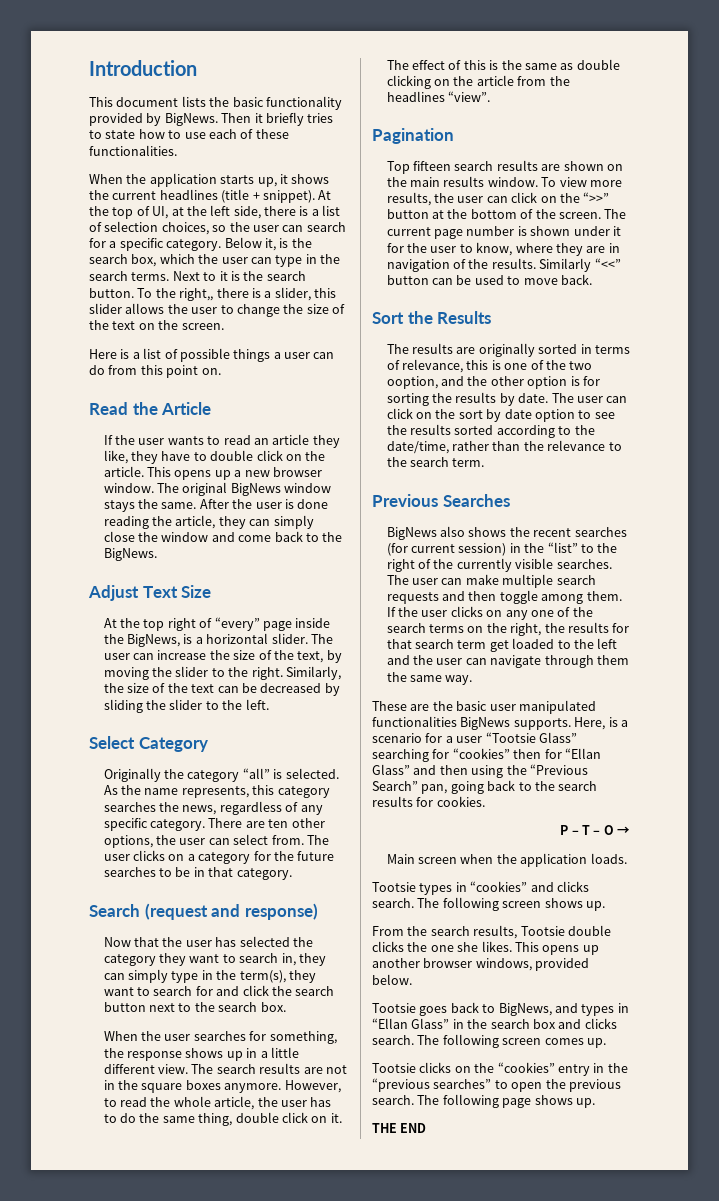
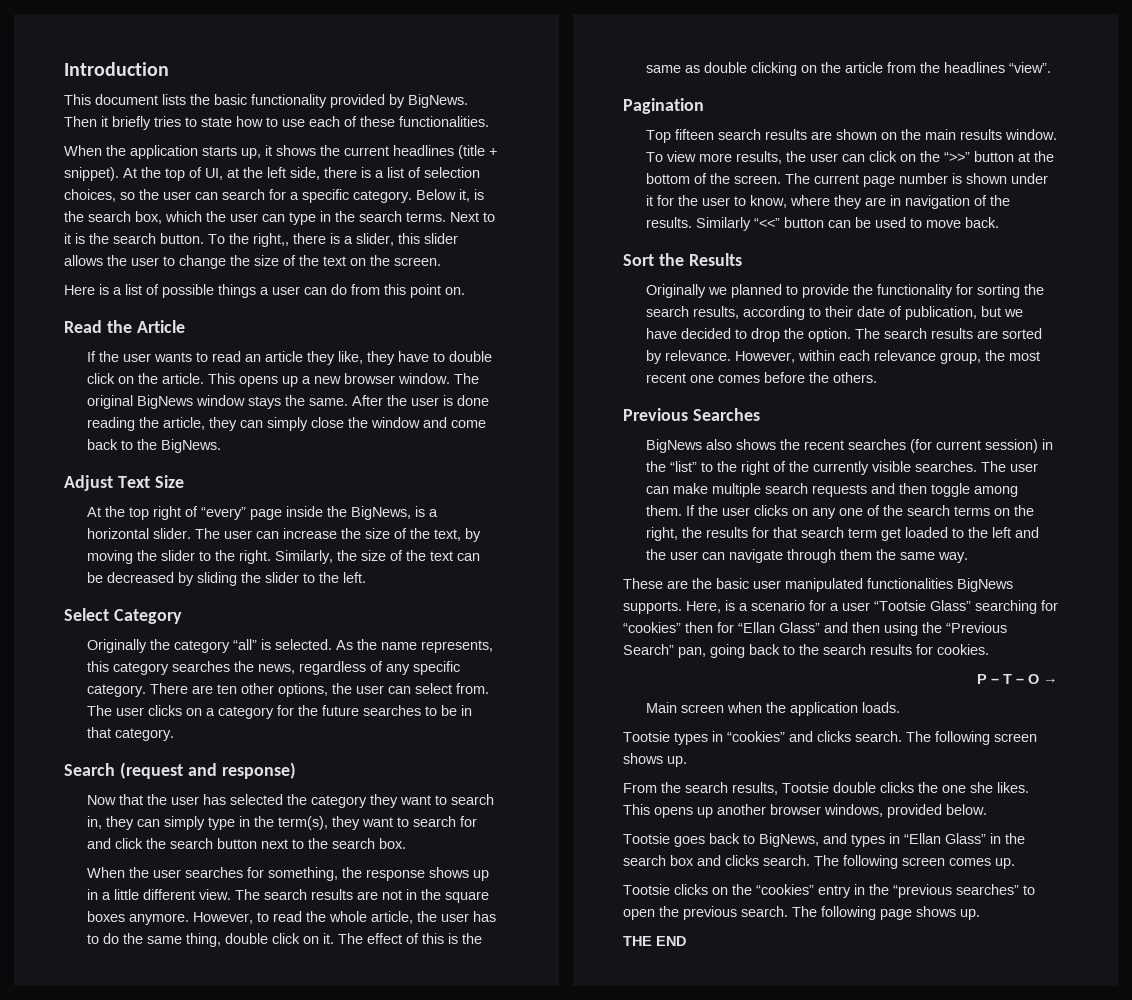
- The results are originally sorted in terms of relevance, this is one of the two ooption, and the other option is for sorting the results by date. The user can click on the sort by date option to see the results sorted according to the date/time, rather than the relevance to the search term.
+ Originally we planned to provide the functionality for sorting the search results, according to their date of publication, but we have decided to drop the option. The search results are sorted by relevance. However, within each relevance group, the most recent one comes before the others.

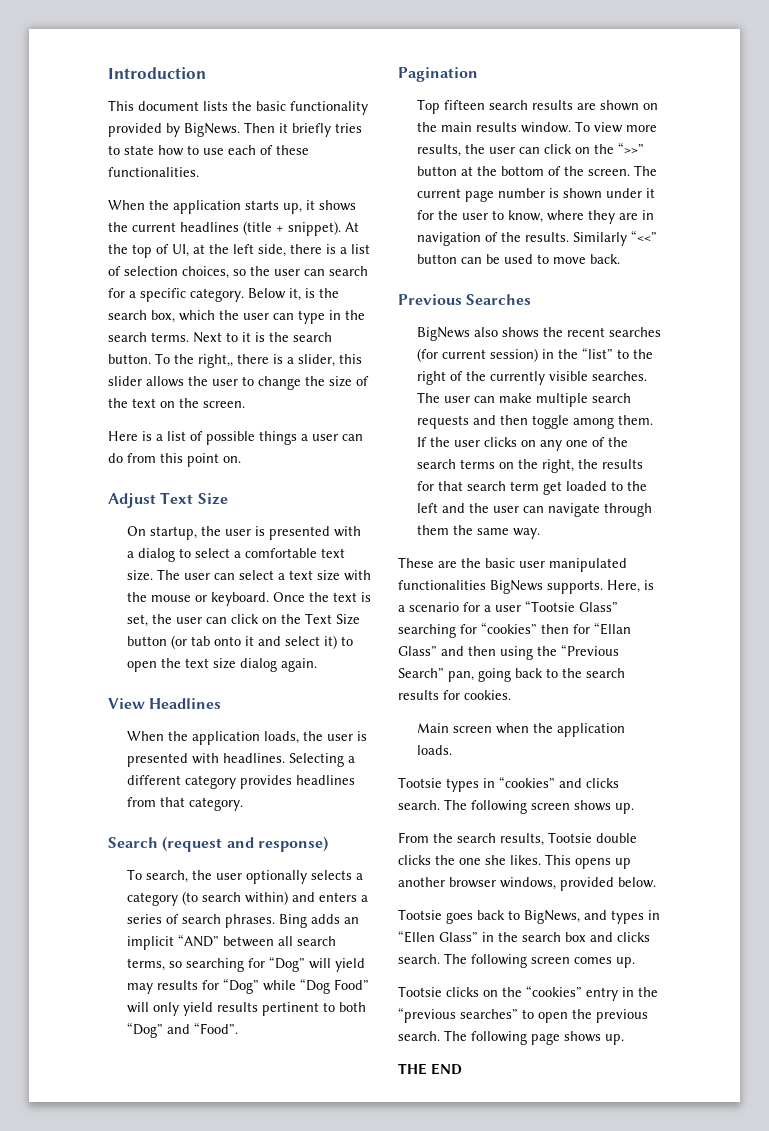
- Read the Article
- If the user wants to read an article they like, they have to double click on the article. This opens up a new browser window. The original BigNews window stays the same. After the user is done reading the article, they can simply close the window and come back to the BigNews.
  Adjust Text Size
- At the top right of “every” page inside the BigNews, is a horizontal slider. The user can increase the size of the text, by moving the slider to the right. Similarly, the size of the text can be decreased by sliding the slider to the left.
- Select Category
- Originally the category “all” is selected. As the name represents, this category searches the news, regardless of any specific category. There are ten other options, the user can select from. The user clicks on a category for the future searches to be in that category.
+ On startup, the user is presented with a dialog to select a comfortable text size. The user can select a text size with the mouse or keyboard. Once the text is set, the user can click on the Text Size button (or tab onto it and select it) to open the text size dialog again.
+ View Headlines
+ When the application loads, the user is presented with headlines. Selecting a different category provides headlines from that category.
- Now that the user has selected the category they want to search in, they can simply type in the term(s), they want to search for and click the search button next to the search box.
- When the user searches for something, the response shows up in a little different view. The search results are not in the square boxes anymore. However, to read the whole article, the user has to do the same thing, double click on it. The effect of this is the same as double clicking on the article from the headlines “view”.
+ To search, the user optionally selects a category (to search within) and enters a series of search phrases. Bing adds an implicit “AND” between all search terms, so searching for “Dog” will yield may results for “Dog” while “Dog Food” will only yield results pertinent to both “Dog” and “Food”.
- Sort the Results
- Originally we planned to provide the functionality for sorting the search results, according to their date of publication, but we have decided to drop the option. The search results are sorted by relevance. However, within each relevance group, the most recent one comes before the others.
- P – T – O →
- Tootsie goes back to BigNews, and types in “Ellan Glass” in the search box and clicks search.
+ Tootsie goes back to BigNews, and types in “Ellen Glass” in the search box and clicks search.

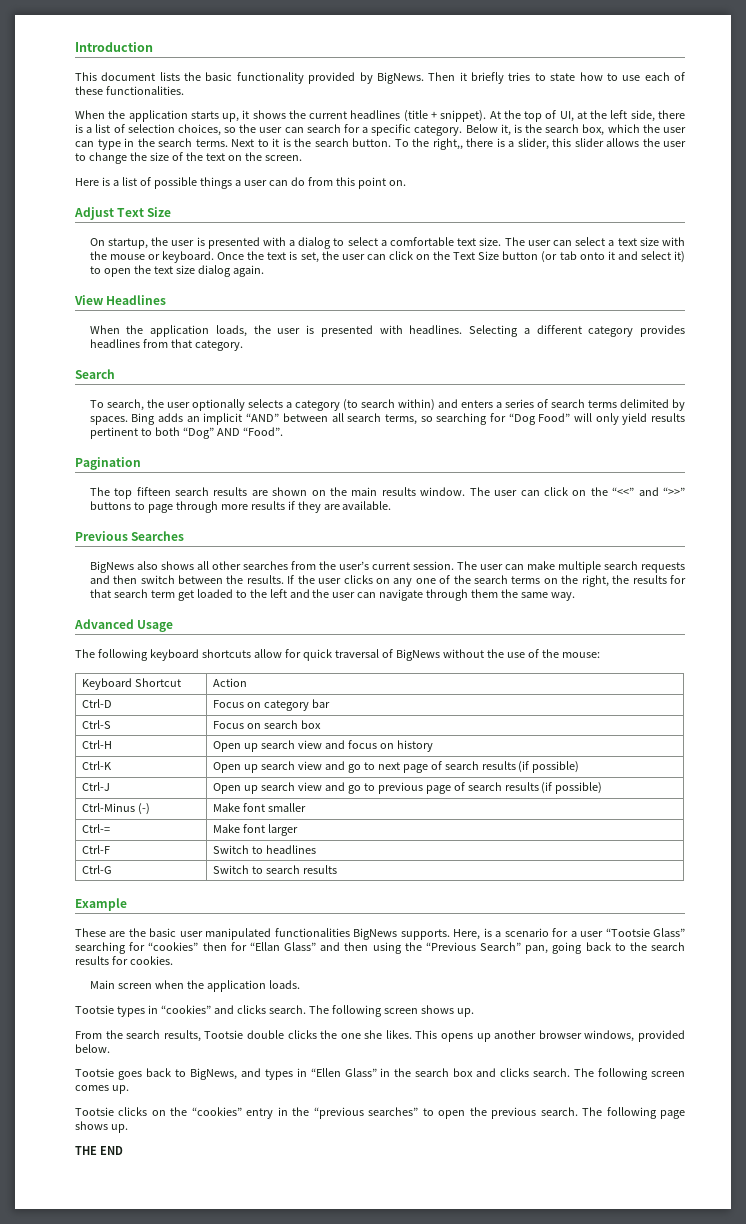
- Search (request and response)
+ Search
- To search, the user optionally selects a category (to search within) and enters a series of search phrases.
+ To search, the user optionally selects a category (to search within) and enters a series of search terms delimited by spaces.
- Bing adds an implicit “AND” between all search terms, so searching for “Dog” will yield may results for “Dog” while “Dog Food” will only yield results pertinent to both “Dog” and “Food”.
+ Bing adds an implicit “AND” between all search terms, so searching for “Dog Food” will only yield results pertinent to both “Dog” AND “Food”.
- Top fifteen search results are shown on the main results window.
+ The top fifteen search results are shown on the main results window.
- To view more results, the user can click on the “>>” button at the bottom of the screen. The current page number is shown under it for the user to know, where they are in navigation of the results. Similarly “<<” button can be used to move back.
+ The user can click on the “<<” and “>>” buttons to page through more results if they are available.
- BigNews also shows the recent searches (for current session) in the “list” to the right of the currently visible searches.
+ BigNews also shows all other searches from the user’s current session.
- The user can make multiple search requests and then toggle among them.
+ The user can make multiple search requests and then switch between the results.
+ Advanced Usage
+ The following keyboard shortcuts allow for quick traversal of BigNews without the use of the mouse:
+ Keyboard Shortcut | Action
+ Ctrl-D | Focus on category bar
+ Ctrl-S | Focus on search box
+ Ctrl-H | Open up search view and focus on history
+ Ctrl-K | Open up search view and go to next page of search results (if possible)
+ Ctrl-J | Open up search view and go to previous page of search results (if possible)
+ Ctrl-Minus (-) | Make font smaller
+ Ctrl-= | Make font larger
+ Ctrl-F | Switch to headlines
+ Ctrl-G | Switch to search results
+ Example

